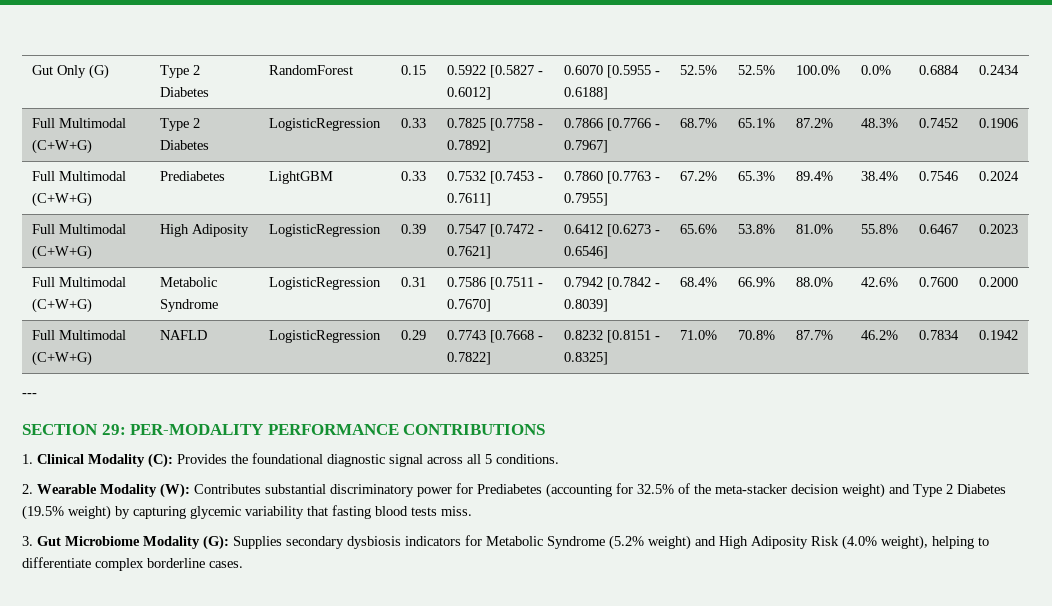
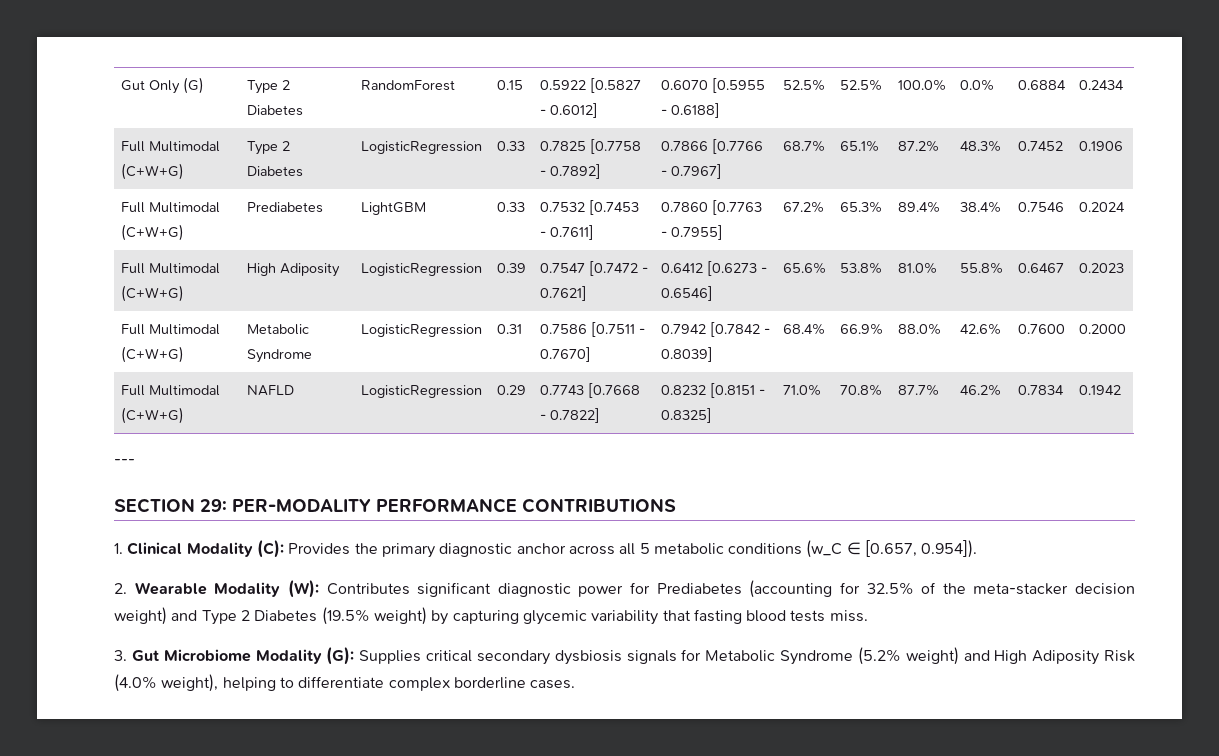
- 1. Clinical Modality (C): Provides the foundational diagnostic signal across all 5 conditions.
+ 1. Clinical Modality (C): Provides the primary diagnostic anchor across all 5 metabolic conditions (w_C ∈ [0.657, 0.954]).
- 2. Wearable Modality (W): Contributes substantial discriminatory power for Prediabetes (accounting for 32.5% of the meta-stacker decision weight) and Type 2 Diabetes (19.5% weight) by capturing glycemic variability that fasting blood tests miss.
+ 2. Wearable Modality (W): Contributes significant diagnostic power for Prediabetes (accounting for 32.5% of the meta-stacker decision weight) and Type 2 Diabetes (19.5% weight) by capturing glycemic variability that fasting blood tests miss.
- 3. Gut Microbiome Modality (G): Supplies secondary dysbiosis indicators for Metabolic Syndrome (5.2% weight) and High Adiposity Risk (4.0% weight), helping to differentiate complex borderline cases.
+ 3. Gut Microbiome Modality (G): Supplies critical secondary dysbiosis signals for Metabolic Syndrome (5.2% weight) and High Adiposity Risk (4.0% weight), helping to differentiate complex borderline cases.

